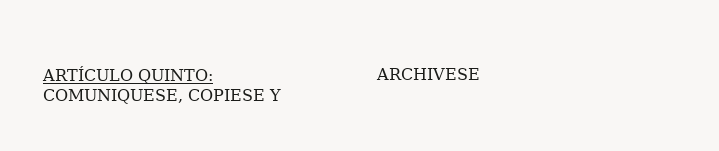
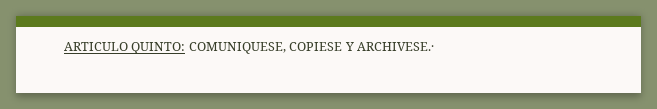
- ARTÍCULO QUINTO: COMUNIQUESE, COPIESE Y ARCHIVESE
+ ARTICULO QUINTO: COMUNIQUESE, COPIESE Y ARCHIVESE.·

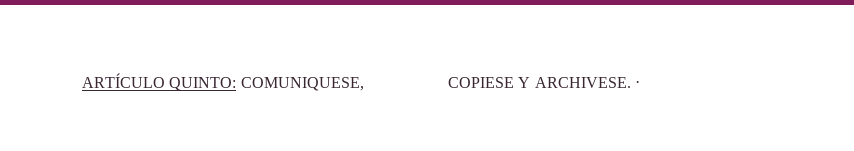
- ARTICULO QUINTO: COMUNIQUESE, COPIESE Y ARCHIVESE.·
+ ARTÍCULO QUINTO: COMUNIQUESE, COPIESE Y ARCHIVESE. ·

